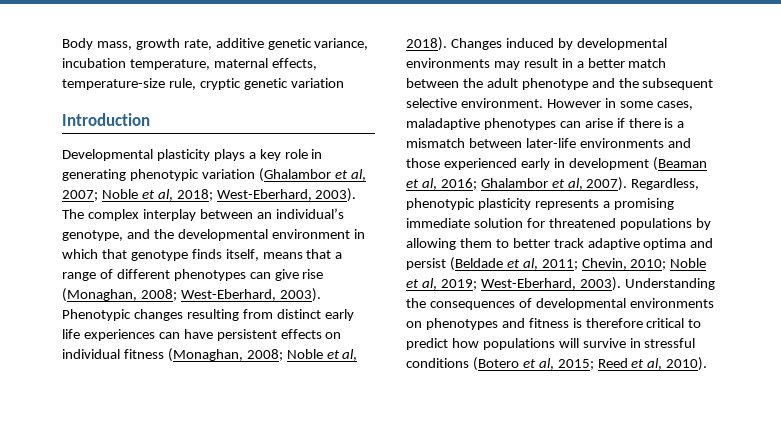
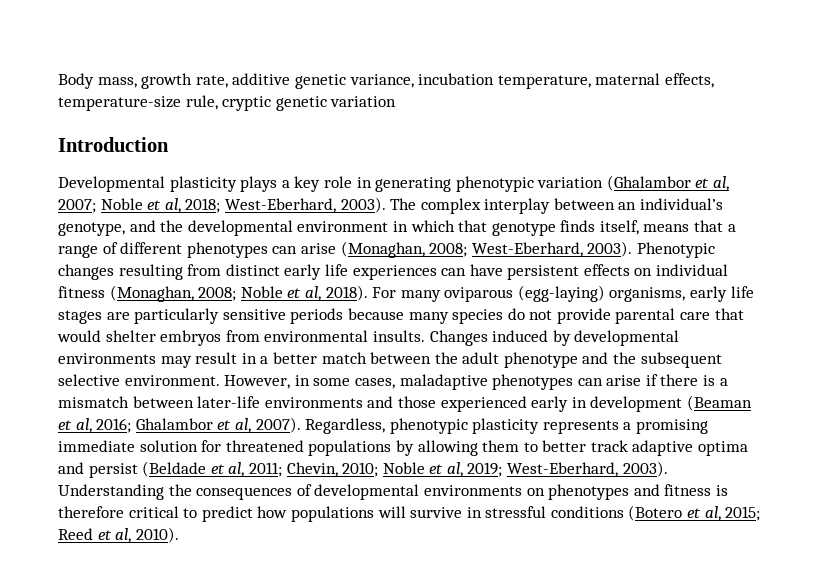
- The complex interplay between an individual’s genotype, and the developmental environment in which that genotype finds itself, means that a range of different phenotypes can give rise (Monaghan, 2008; West-Eberhard, 2003).
+ The complex interplay between an individual’s genotype, and the developmental environment in which that genotype finds itself, means that a range of different phenotypes can arise (Monaghan, 2008; West-Eberhard, 2003).
+ For many oviparous (egg-laying) organisms, early life stages are particularly sensitive periods because many species do not provide parental care that would shelter embryos from environmental insults.
- However in some cases, maladaptive phenotypes can arise if there is a mismatch between later-life environments and those experienced early in development (Beaman et al, 2016; Ghalambor et al, 2007).
+ However, in some cases, maladaptive phenotypes can arise if there is a mismatch between later-life environments and those experienced early in development (Beaman et al, 2016; Ghalambor et al, 2007).

